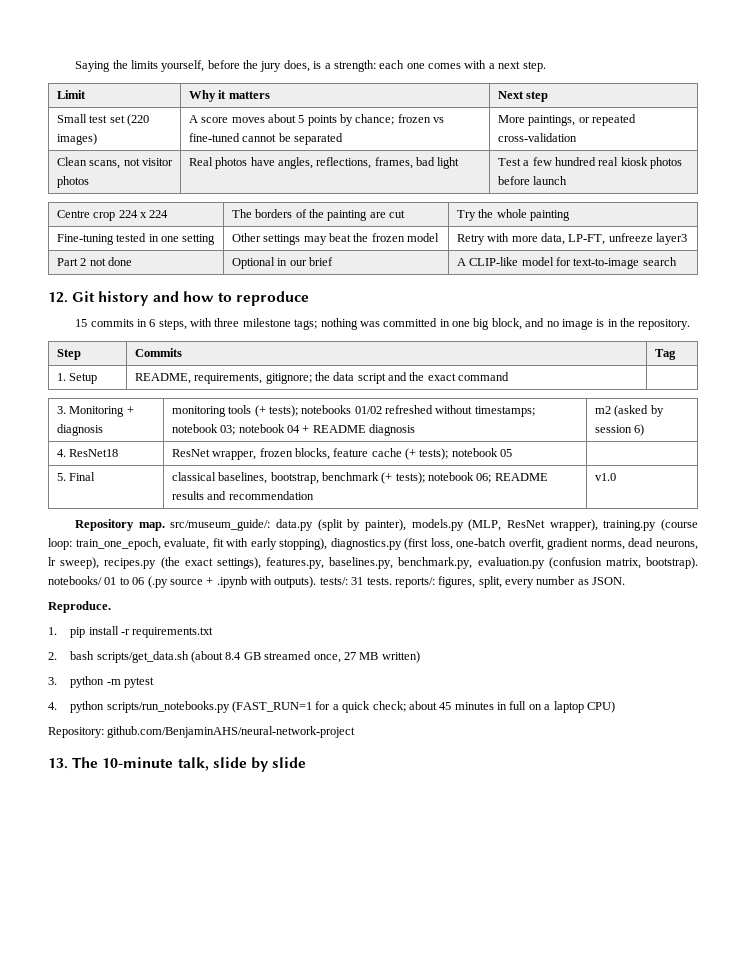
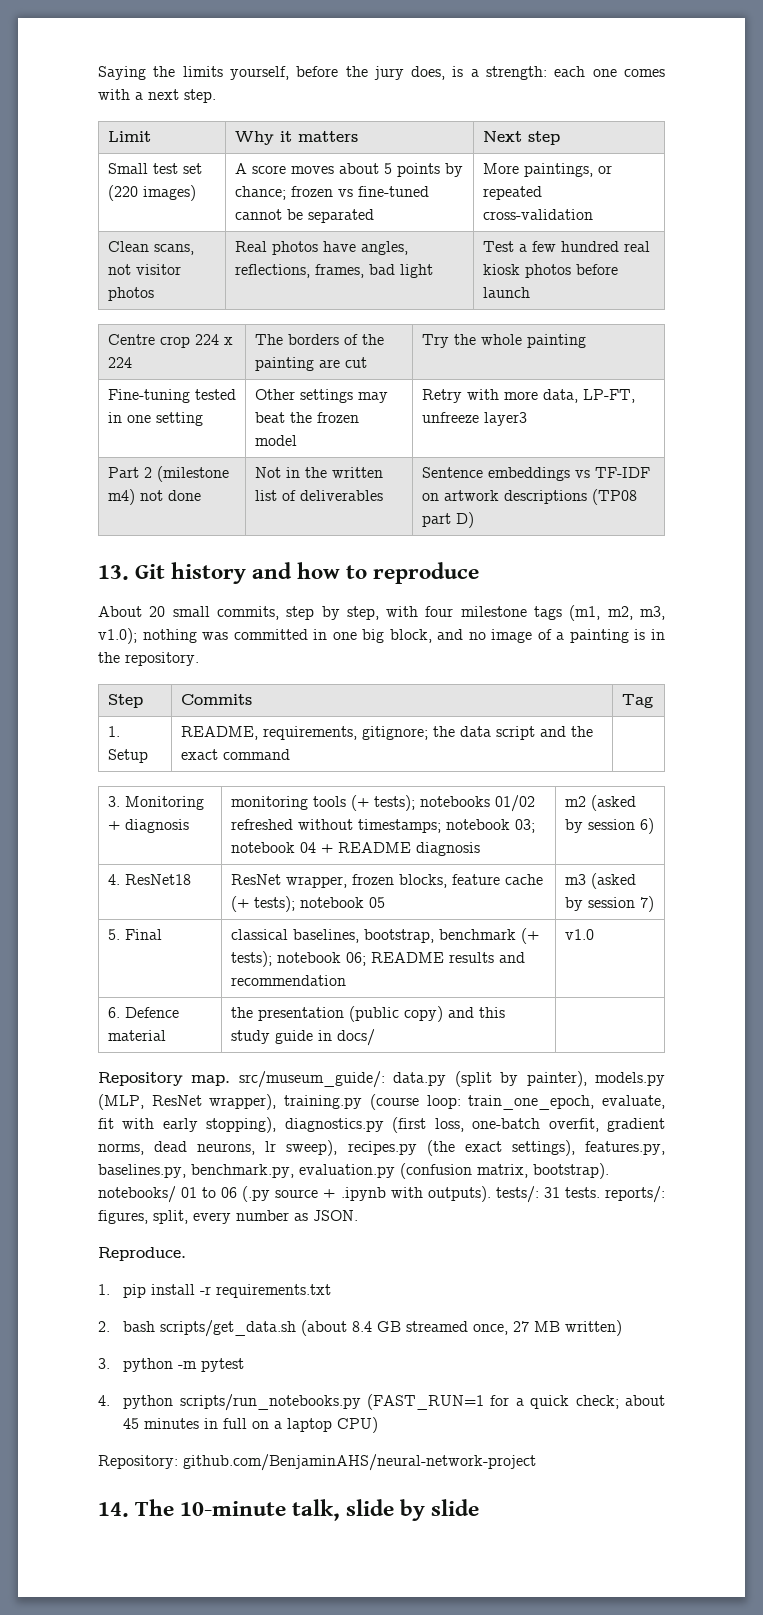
- Part 2 not done | Optional in our brief | A CLIP-like model for text-to-image search
- 12. Git history and how to reproduce
+ Part 2 (milestone m4) not done | Not in the written list of deliverables | Sentence embeddings vs TF-IDF on artwork descriptions (TP08 part D)
+ 13. Git history and how to reproduce
- 15 commits in 6 steps, with three milestone tags; nothing was committed in one big block, and no image is in the repository.
+ About 20 small commits, step by step, with four milestone tags (m1, m2, m3, v1.0); nothing was committed in one big block, and no image of a painting is in the repository.
- 4. ResNet18 | ResNet wrapper, frozen blocks, feature cache (+ tests); notebook 05 |
+ 4. ResNet18 | ResNet wrapper, frozen blocks, feature cache (+ tests); notebook 05 | m3 (asked by session 7)
+ 6. Defence material | the presentation (public copy) and this study guide in docs/ |
- 13. The 10-minute talk, slide by slide
+ 14. The 10-minute talk, slide by slide

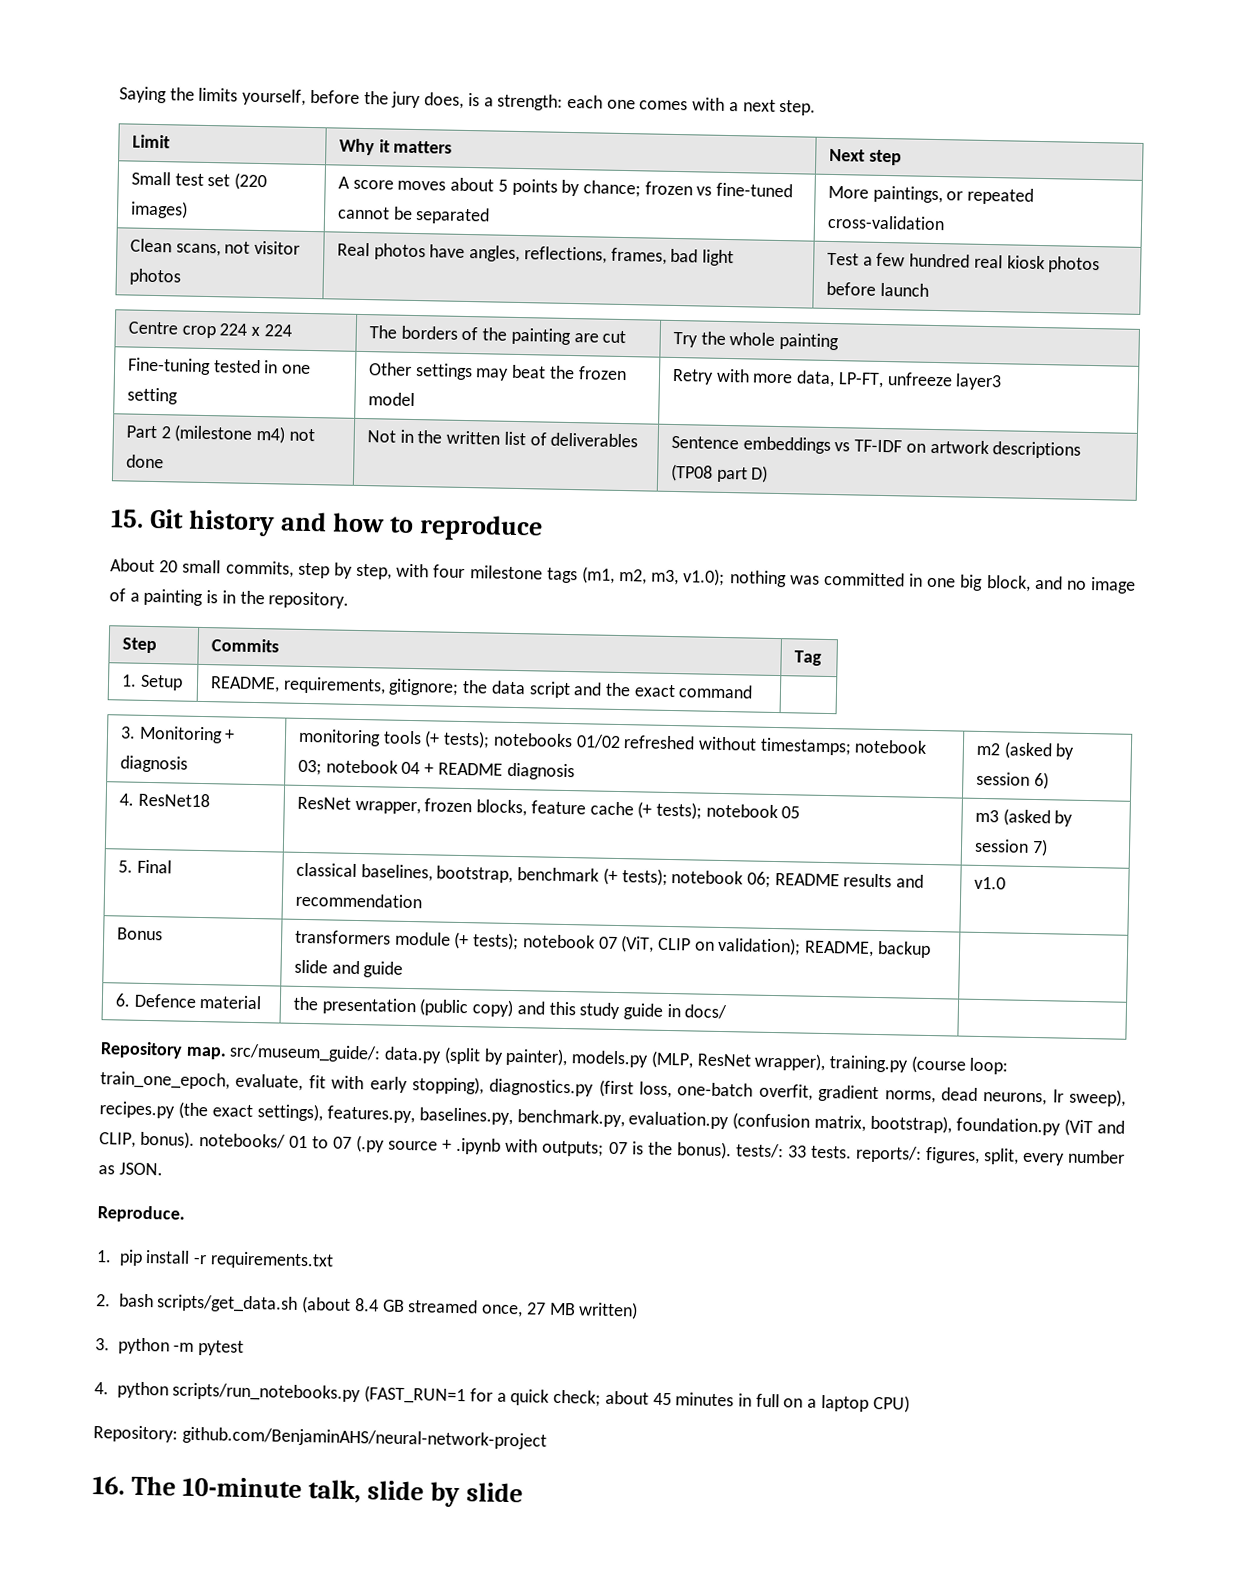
- 13. Git history and how to reproduce
+ 15. Git history and how to reproduce
+ Bonus | transformers module (+ tests); notebook 07 (ViT, CLIP on validation); README, backup slide and guide |
- Repository map. src/museum_guide/: data.py (split by painter), models.py (MLP, ResNet wrapper), training.py (course loop: train_one_epoch, evaluate, fit with early stopping), diagnostics.py (first loss, one-batch overfit, gradient norms, dead neurons, lr sweep), recipes.py (the exact settings), features.py, baselines.py, benchmark.py, evaluation.py (confusion matrix, bootstrap). notebooks/ 01 to 06 (.py source + .ipynb with outputs). tests/: 31 tests. reports/: figures, split, every number as JSON.
+ Repository map. src/museum_guide/: data.py (split by painter), models.py (MLP, ResNet wrapper), training.py (course loop: train_one_epoch, evaluate, fit with early stopping), diagnostics.py (first loss, one-batch overfit, gradient norms, dead neurons, lr sweep), recipes.py (the exact settings), features.py, baselines.py, benchmark.py, evaluation.py (confusion matrix, bootstrap), foundation.py (ViT and CLIP, bonus). notebooks/ 01 to 07 (.py source + .ipynb with outputs; 07 is the bonus). tests/: 33 tests. reports/: figures, split, every number as JSON.
- 14. The 10-minute talk, slide by slide
+ 16. The 10-minute talk, slide by slide

